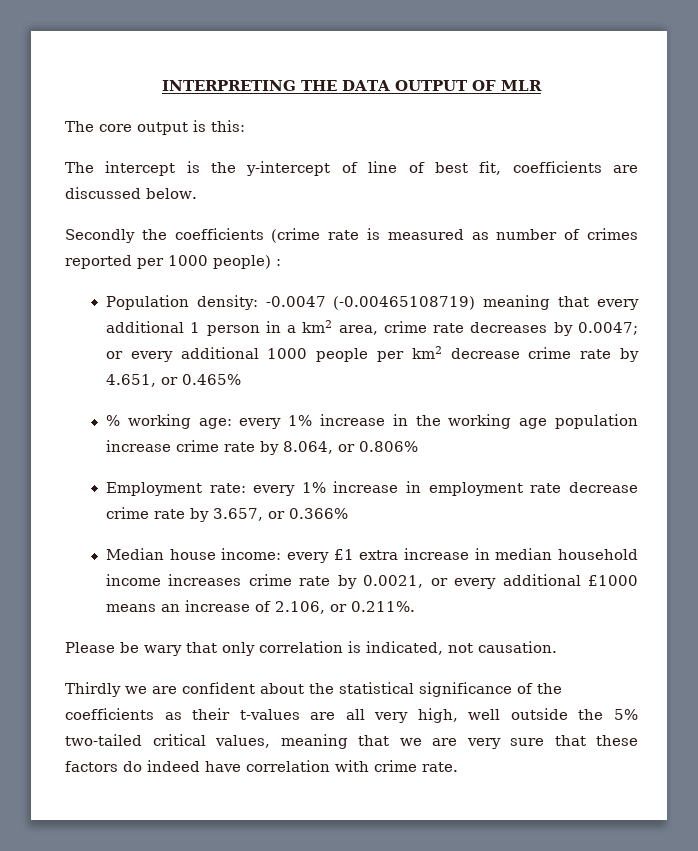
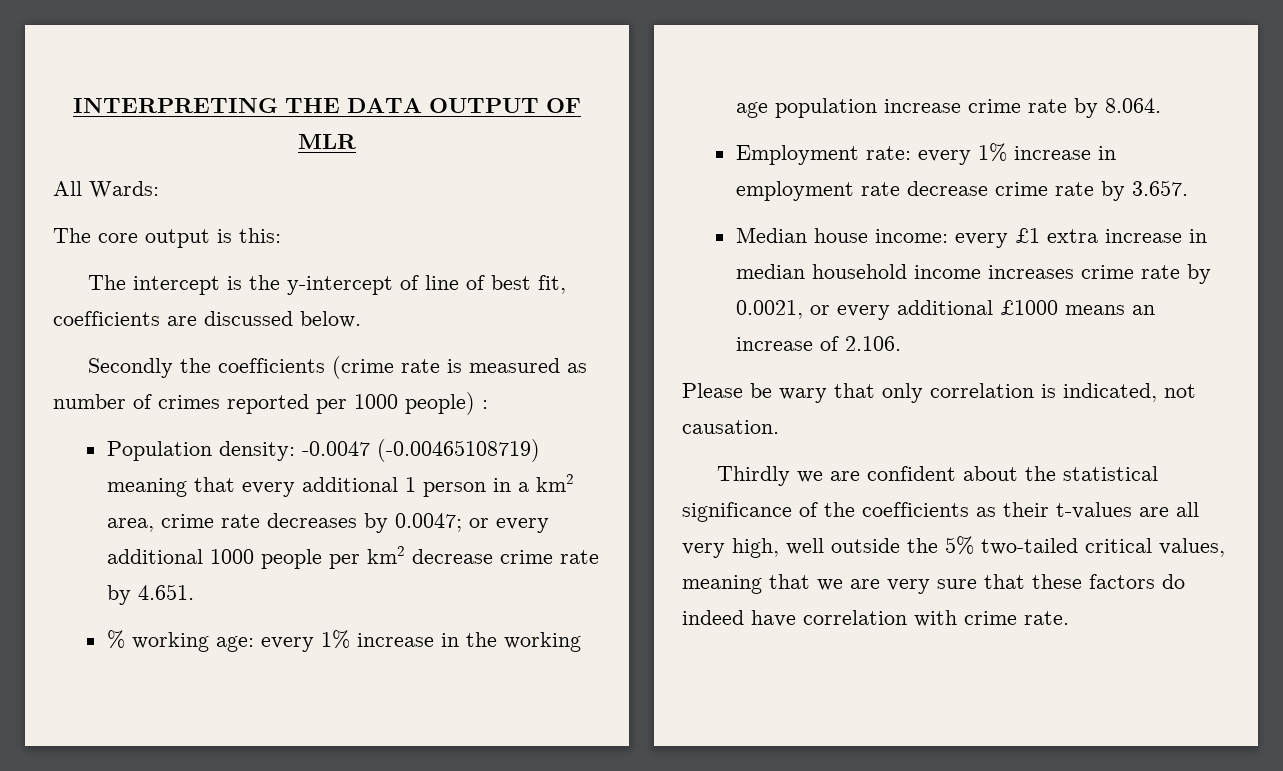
+ All Wards:
- Population density: -0.0047 (-0.00465108719) meaning that every additional 1 person in a km2 area, crime rate decreases by 0.0047; or every additional 1000 people per km2 decrease crime rate by 4.651, or 0.465%
+ Population density: -0.0047 (-0.00465108719) meaning that every additional 1 person in a km2 area, crime rate decreases by 0.0047; or every additional 1000 people per km2 decrease crime rate by 4.651.
- % working age: every 1% increase in the working age population increase crime rate by 8.064, or 0.806%
+ % working age: every 1% increase in the working age population increase crime rate by 8.064.
- Employment rate: every 1% increase in employment rate decrease crime rate by 3.657, or 0.366%
+ Employment rate: every 1% increase in employment rate decrease crime rate by 3.657.
- Median house income: every £1 extra increase in median household income increases crime rate by 0.0021, or every additional £1000 means an increase of 2.106, or 0.211%.
+ Median house income: every £1 extra increase in median household income increases crime rate by 0.0021, or every additional £1000 means an increase of 2.106.

